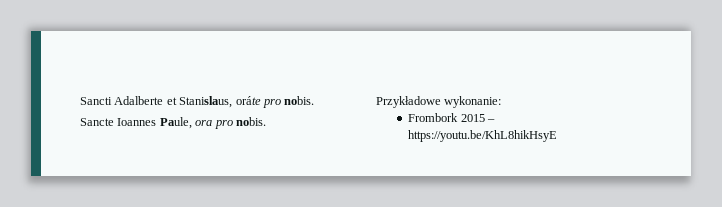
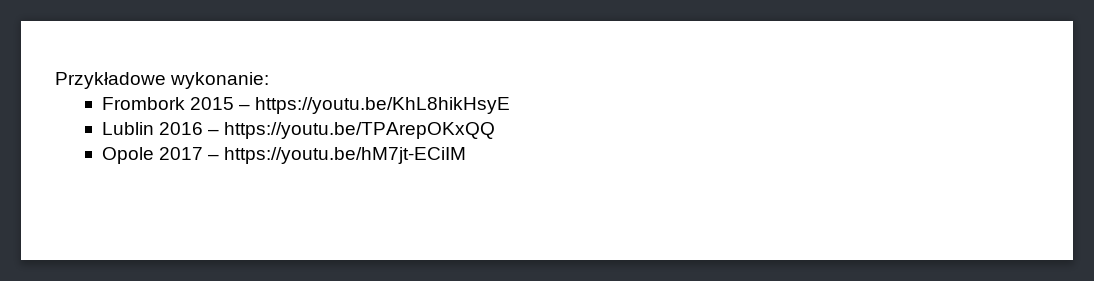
- Sancti Adalberte et Stanislaus, oráte pro nobis.
- Sancte Ioannes Paule, ora pro nobis.
+ Lublin 2016 – https://youtu.be/TPArepOKxQQ
+ Opole 2017 – https://youtu.be/hM7jt-ECiIM

